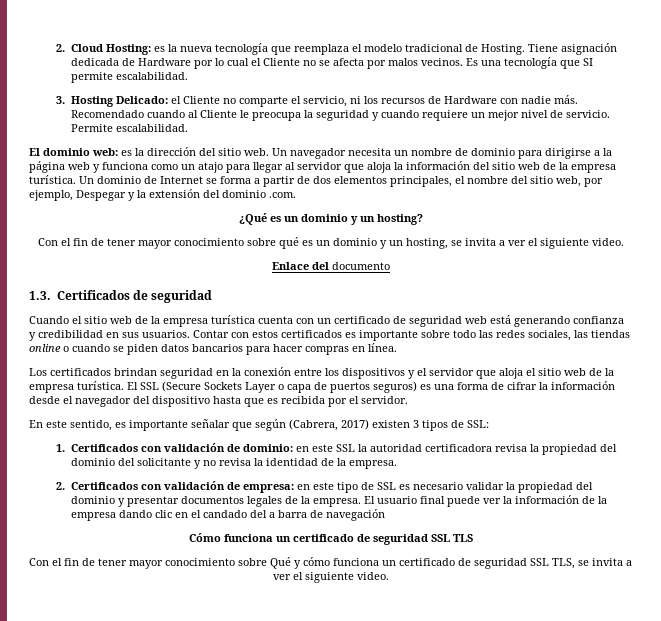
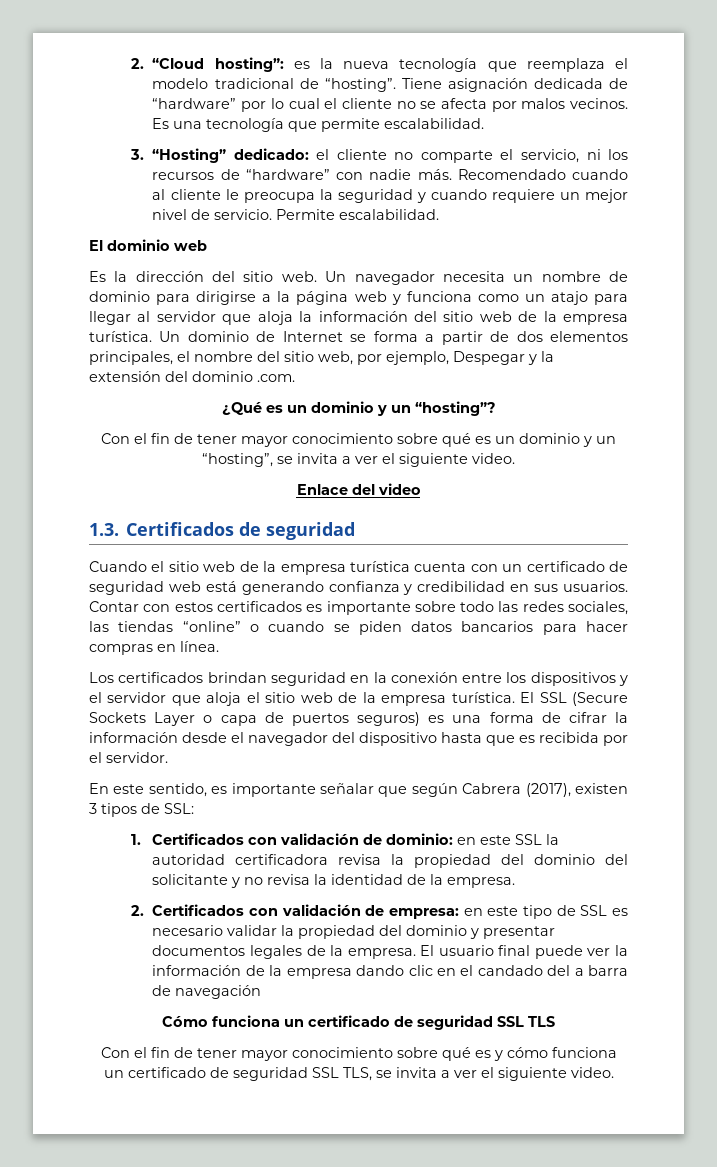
- 2. Cloud Hosting: es la nueva tecnología que reemplaza el modelo tradicional de Hosting.
+ 2. “Cloud hosting”: es la nueva tecnología que reemplaza el modelo tradicional de “hosting”.
- Tiene asignación dedicada de Hardware por lo cual el Cliente no se afecta por malos vecinos.
+ Tiene asignación dedicada de “hardware” por lo cual el cliente no se afecta por malos vecinos.
- Es una tecnología que SI permite escalabilidad.
+ Es una tecnología que permite escalabilidad.
- 3. Hosting Delicado: el Cliente no comparte el servicio, ni los recursos de Hardware con nadie más.
+ 3. “Hosting” dedicado: el cliente no comparte el servicio, ni los recursos de “hardware” con nadie más.
- Recomendado cuando al Cliente le preocupa la seguridad y cuando requiere un mejor nivel de servicio.
+ Recomendado cuando al cliente le preocupa la seguridad y cuando requiere un mejor nivel de servicio.
- El dominio web: es la dirección del sitio web.
+ El dominio web
+ Es la dirección del sitio web.
- ¿Qué es un dominio y un hosting?
+ ¿Qué es un dominio y un “hosting”?
- Con el fin de tener mayor conocimiento sobre qué es un dominio y un hosting, se invita a ver el siguiente video.
+ Con el fin de tener mayor conocimiento sobre qué es un dominio y un “hosting”, se invita a ver el siguiente video.
- Enlace del documento
+ Enlace del video
- Contar con estos certificados es importante sobre todo las redes sociales, las tiendas online o cuando se piden datos bancarios para hacer compras en línea.
+ Contar con estos certificados es importante sobre todo las redes sociales, las tiendas “online” o cuando se piden datos bancarios para hacer compras en línea.
- En este sentido, es importante señalar que según (Cabrera, 2017) existen 3 tipos de SSL:
+ En este sentido, es importante señalar que según Cabrera (2017), existen 3 tipos de SSL:
- Con el fin de tener mayor conocimiento sobre Qué y cómo funciona un certificado de seguridad SSL TLS, se invita a ver el siguiente video.
+ Con el fin de tener mayor conocimiento sobre qué es y cómo funciona un certificado de seguridad SSL TLS, se invita a ver el siguiente video.

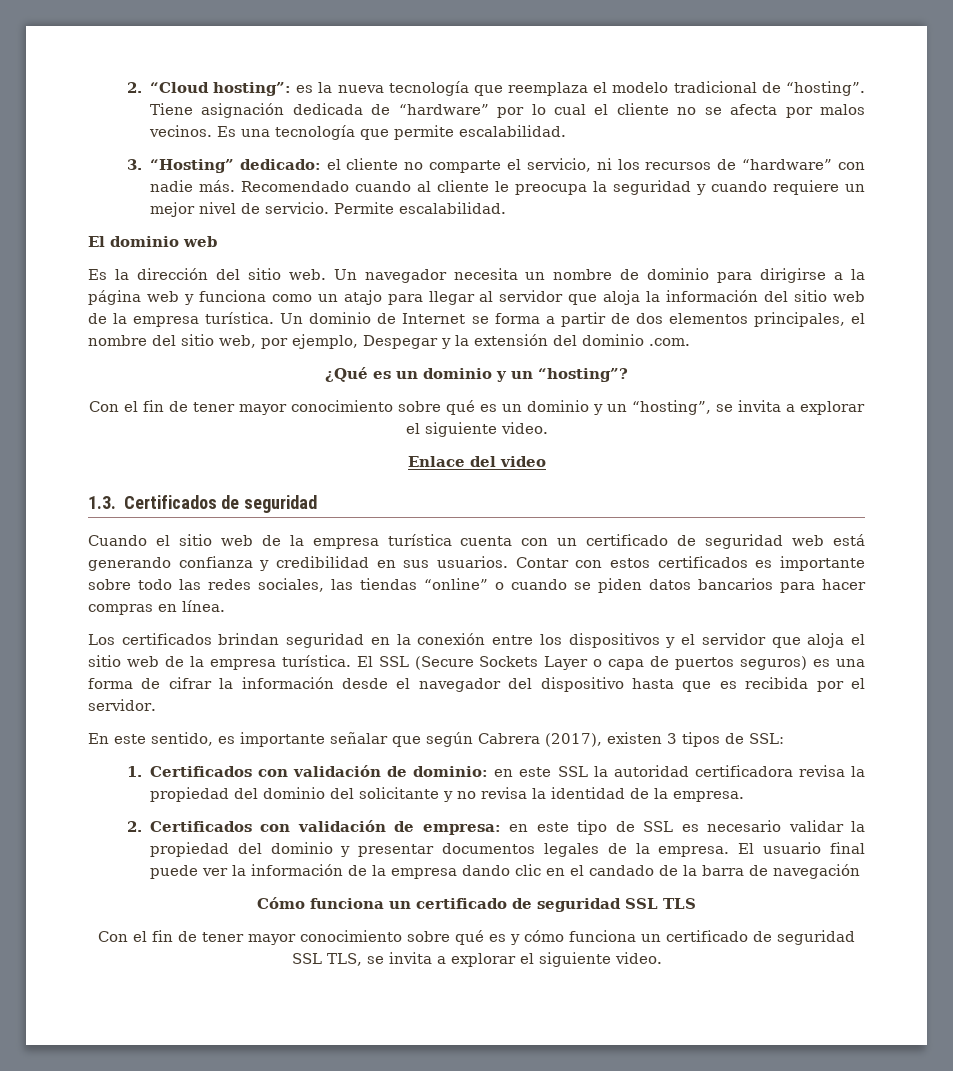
- Con el fin de tener mayor conocimiento sobre qué es un dominio y un “hosting”, se invita a ver el siguiente video.
+ Con el fin de tener mayor conocimiento sobre qué es un dominio y un “hosting”, se invita a explorar el siguiente video.
- El usuario final puede ver la información de la empresa dando clic en el candado del a barra de navegación
+ El usuario final puede ver la información de la empresa dando clic en el candado de la barra de navegación
- Con el fin de tener mayor conocimiento sobre qué es y cómo funciona un certificado de seguridad SSL TLS, se invita a ver el siguiente video.
+ Con el fin de tener mayor conocimiento sobre qué es y cómo funciona un certificado de seguridad SSL TLS, se invita a explorar el siguiente video.

